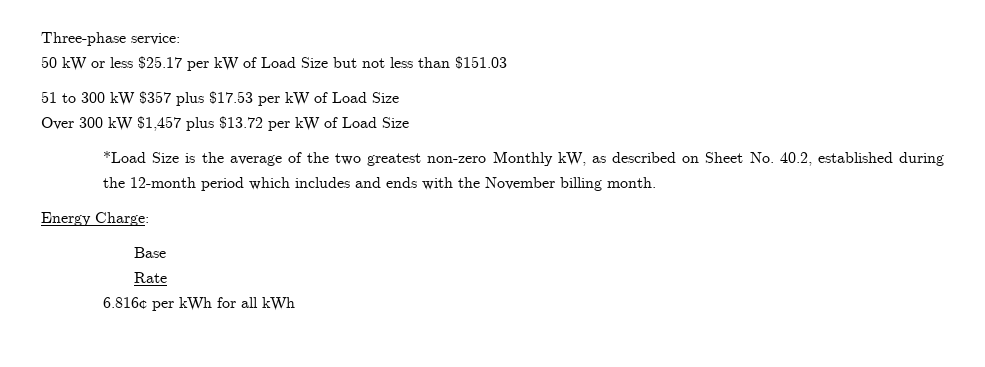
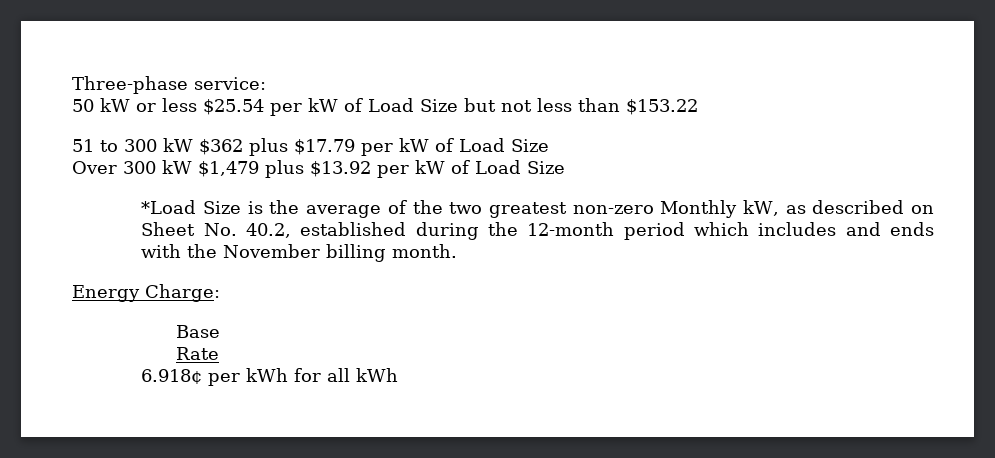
- 50 kW or less $25.17 per kW of Load Size but not less than $151.03
+ 50 kW or less $25.54 per kW of Load Size but not less than $153.22
- 51 to 300 kW $357 plus $17.53 per kW of Load Size
+ 51 to 300 kW $362 plus $17.79 per kW of Load Size
- Over 300 kW $1,457 plus $13.72 per kW of Load Size
+ Over 300 kW $1,479 plus $13.92 per kW of Load Size
- 6.816¢ per kWh for all kWh
+ 6.918¢ per kWh for all kWh

